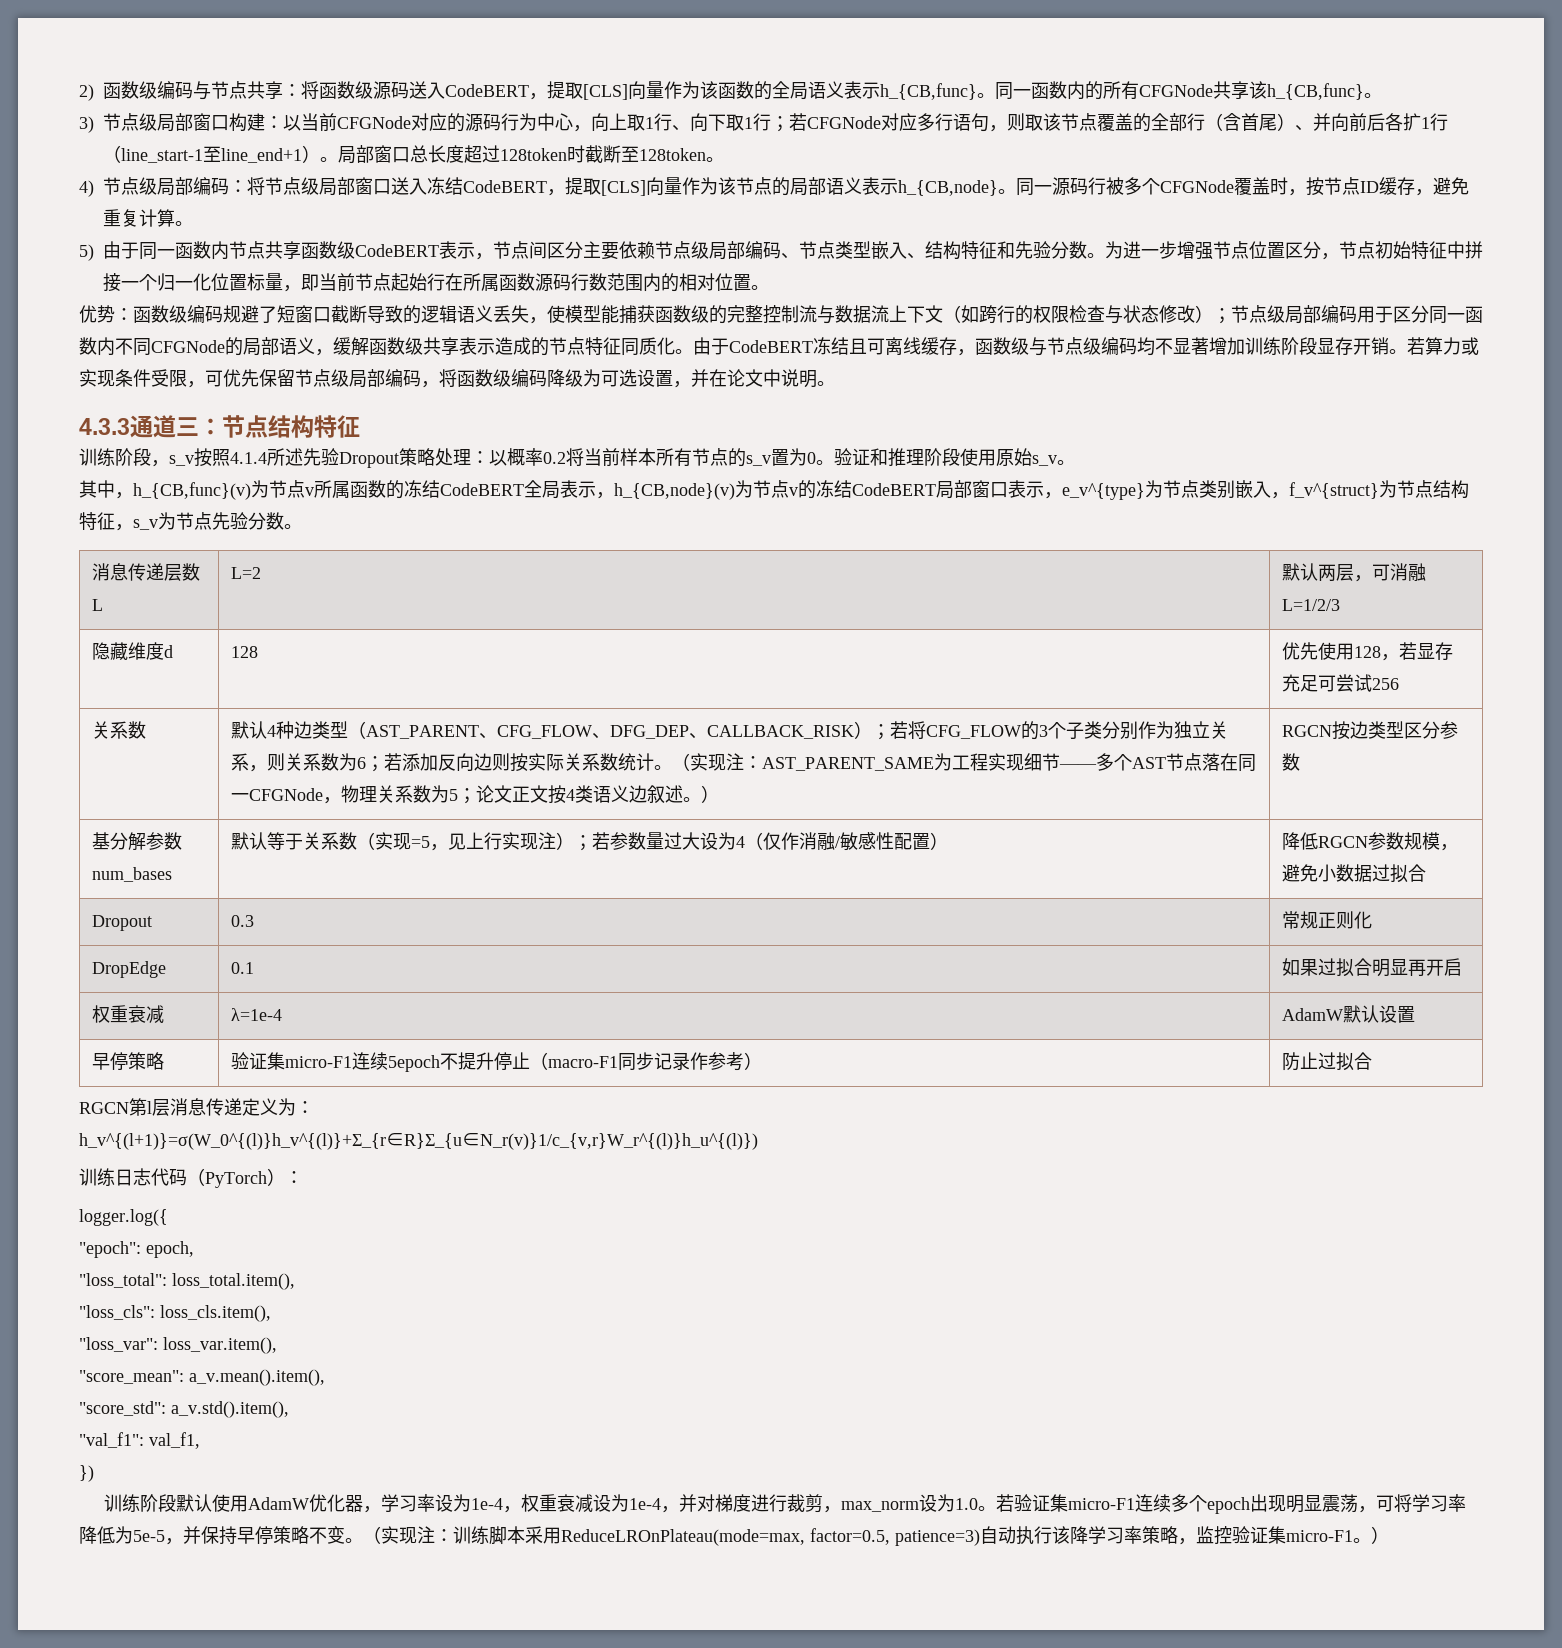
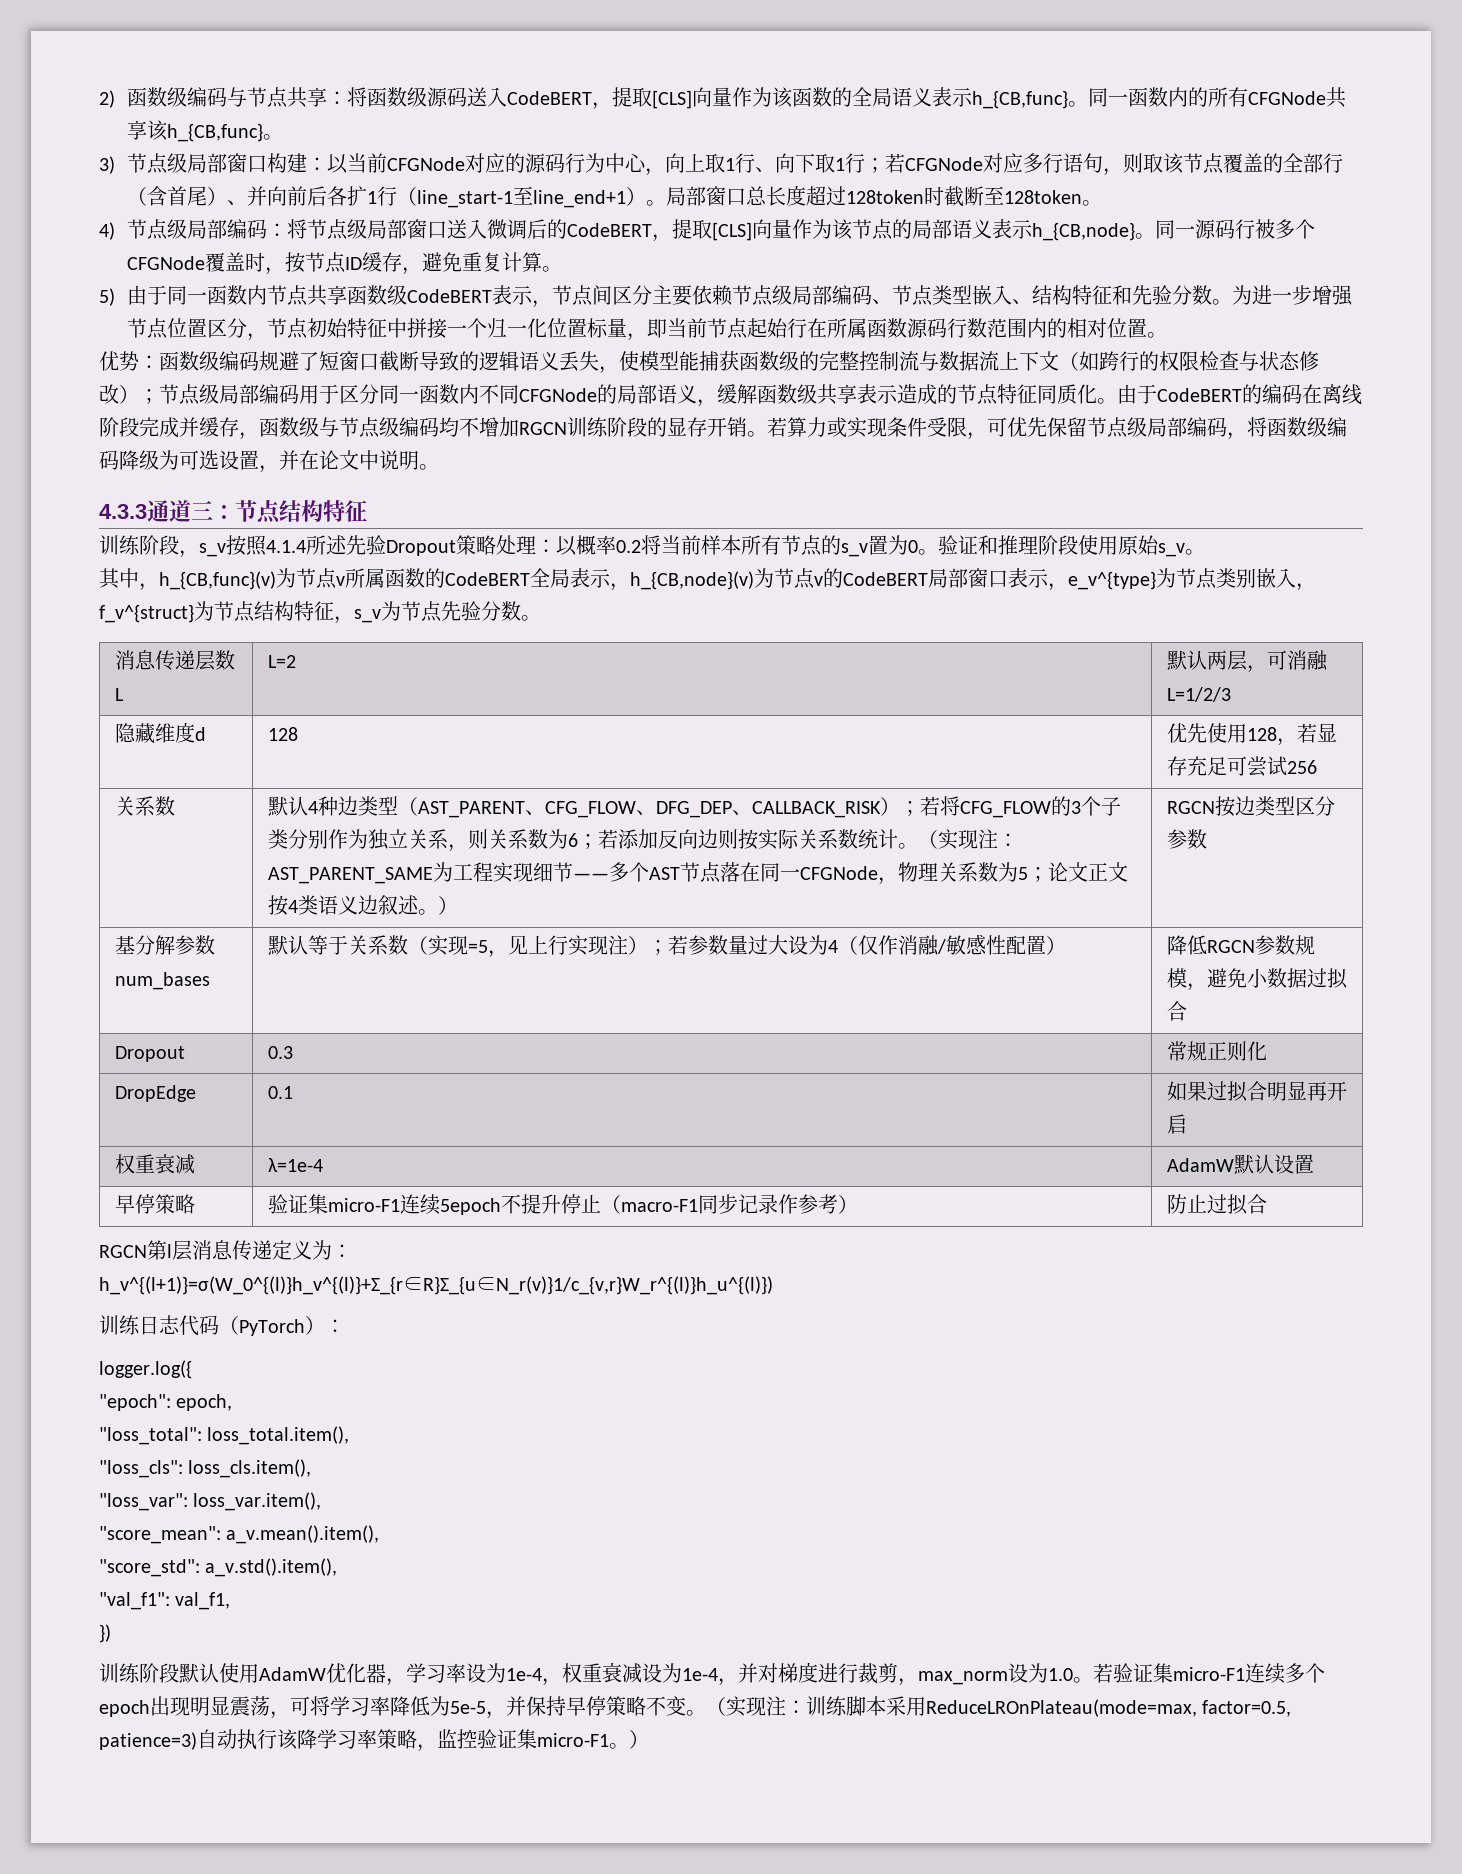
- 4)节点级局部编码：将节点级局部窗口送入冻结CodeBERT，提取[CLS]向量作为该节点的局部语义表示h_{CB,node}。
+ 4)节点级局部编码：将节点级局部窗口送入微调后的CodeBERT，提取[CLS]向量作为该节点的局部语义表示h_{CB,node}。
- 由于CodeBERT冻结且可离线缓存，函数级与节点级编码均不显著增加训练阶段显存开销。
+ 由于CodeBERT的编码在离线阶段完成并缓存，函数级与节点级编码均不增加RGCN训练阶段的显存开销。
- 其中，h_{CB,func}(v)为节点v所属函数的冻结CodeBERT全局表示，h_{CB,node}(v)为节点v的冻结CodeBERT局部窗口表示，e_v^{type}为节点类别嵌入，f_v^{struct}为节点结构特征，s_v为节点先验分数。
+ 其中，h_{CB,func}(v)为节点v所属函数的CodeBERT全局表示，h_{CB,node}(v)为节点v的CodeBERT局部窗口表示，e_v^{type}为节点类别嵌入，f_v^{struct}为节点结构特征，s_v为节点先验分数。

